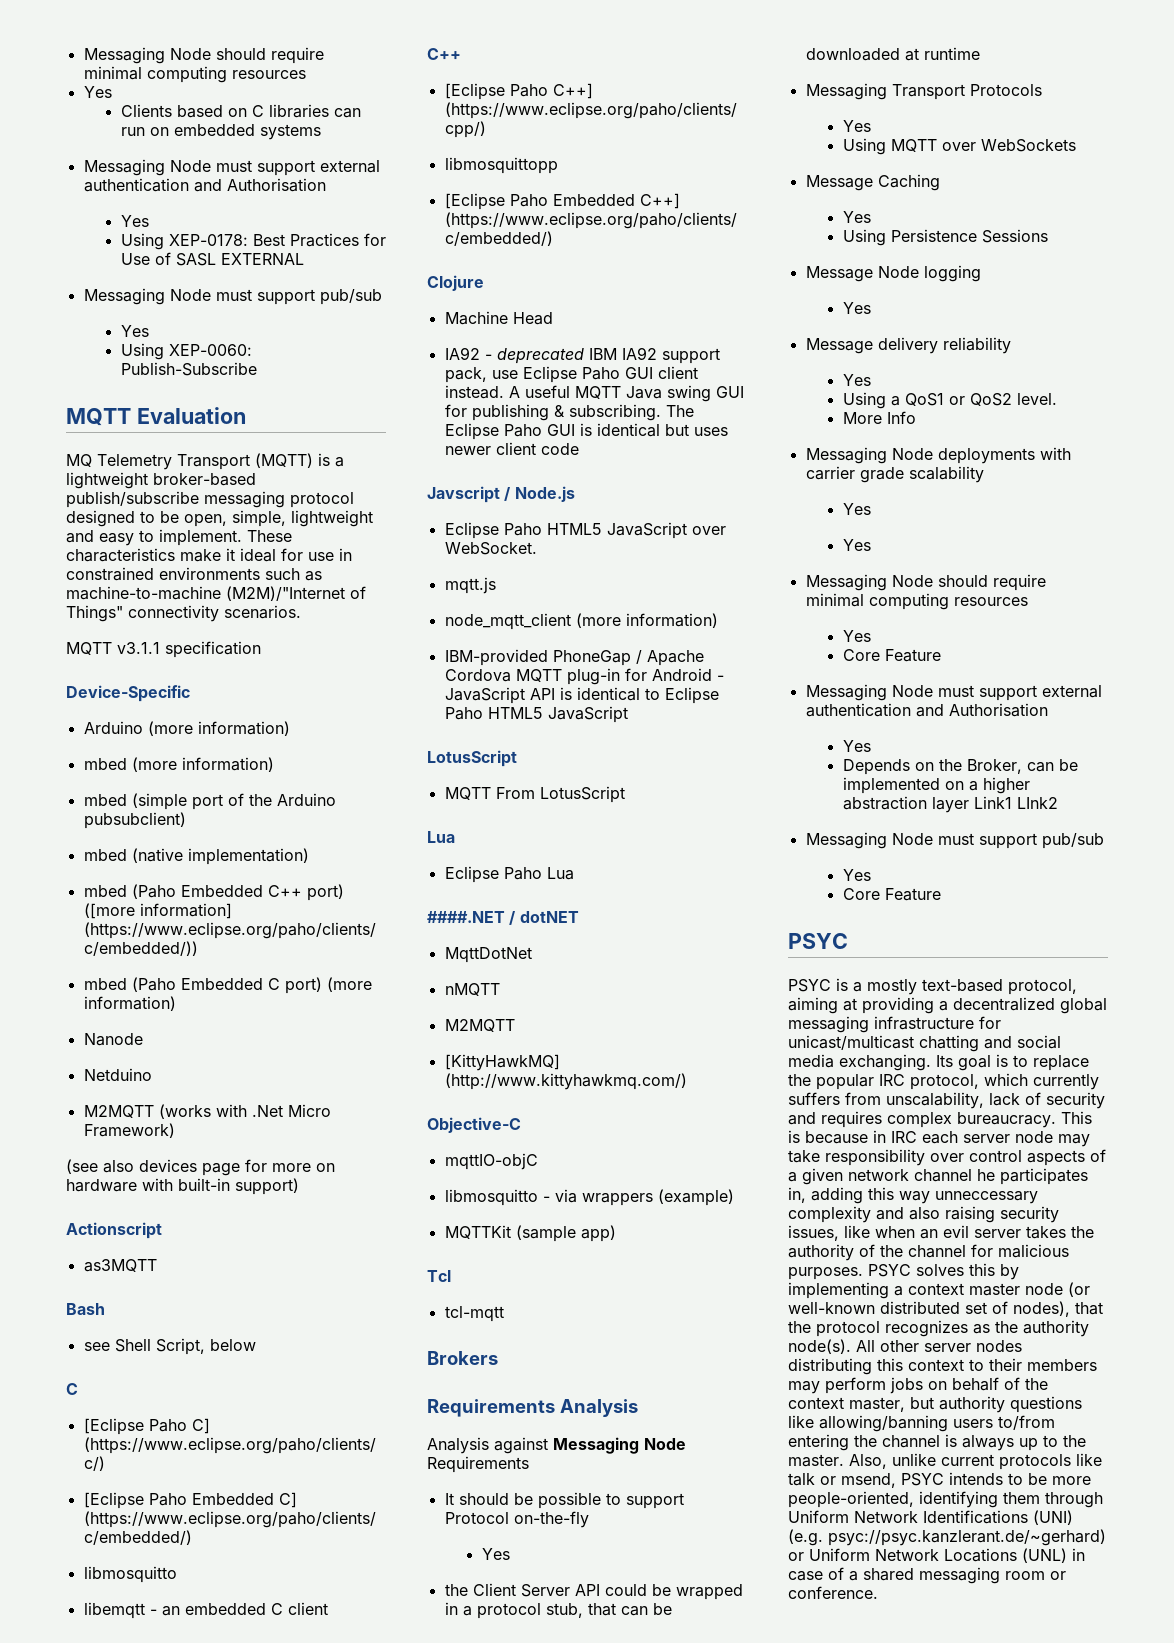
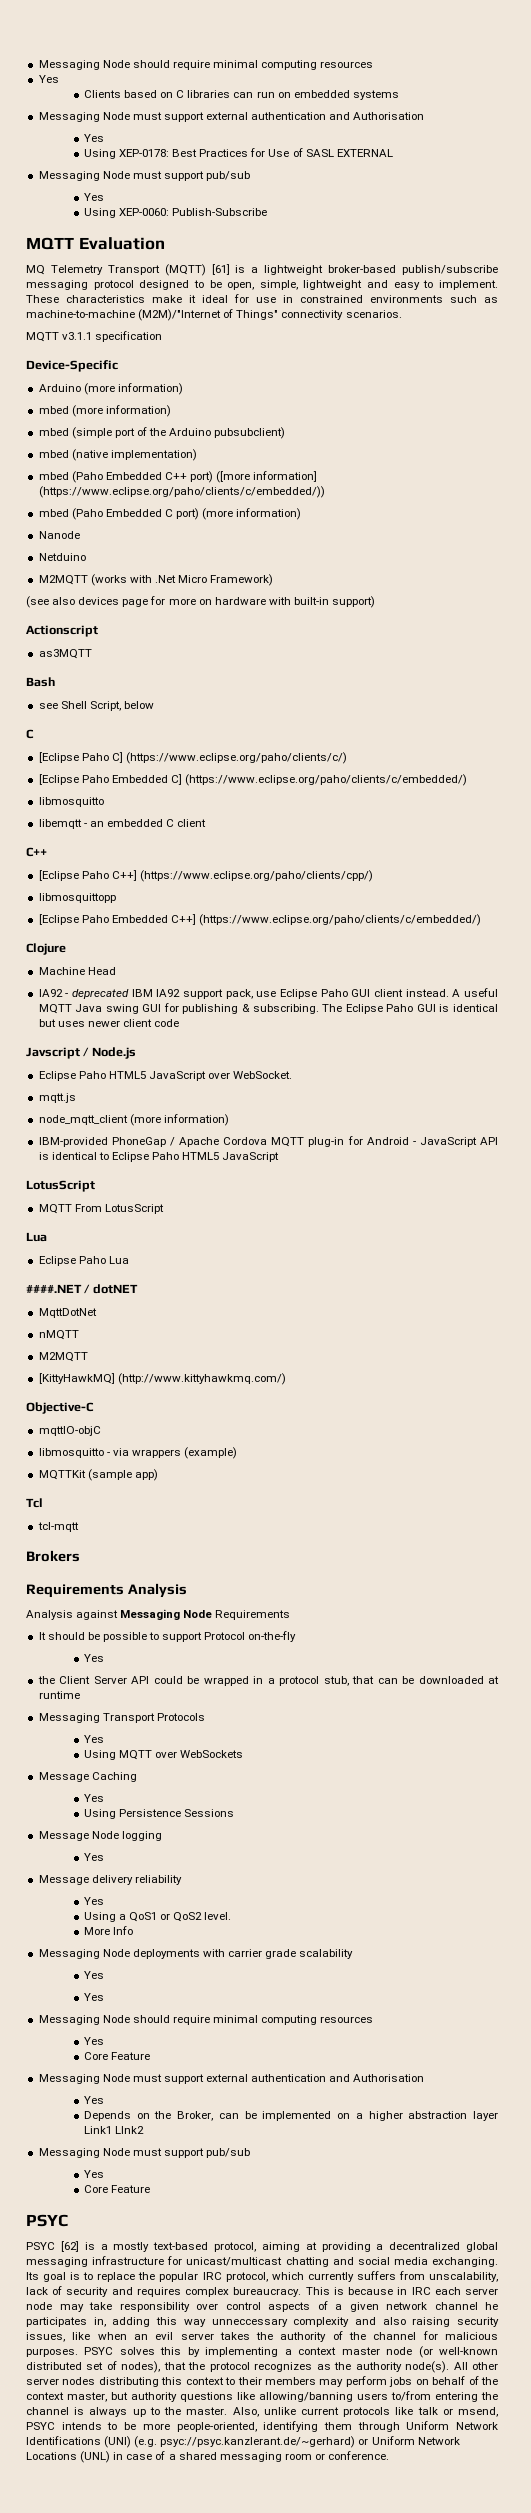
- MQ Telemetry Transport (MQTT) is a lightweight broker-based publish/subscribe messaging protocol designed to be open, simple, lightweight and easy to implement.
+ MQ Telemetry Transport (MQTT) [61] is a lightweight broker-based publish/subscribe messaging protocol designed to be open, simple, lightweight and easy to implement.
- PSYC is a mostly text-based protocol, aiming at providing a decentralized global messaging infrastructure for unicast/multicast chatting and social media exchanging.
+ PSYC [62] is a mostly text-based protocol, aiming at providing a decentralized global messaging infrastructure for unicast/multicast chatting and social media exchanging.

